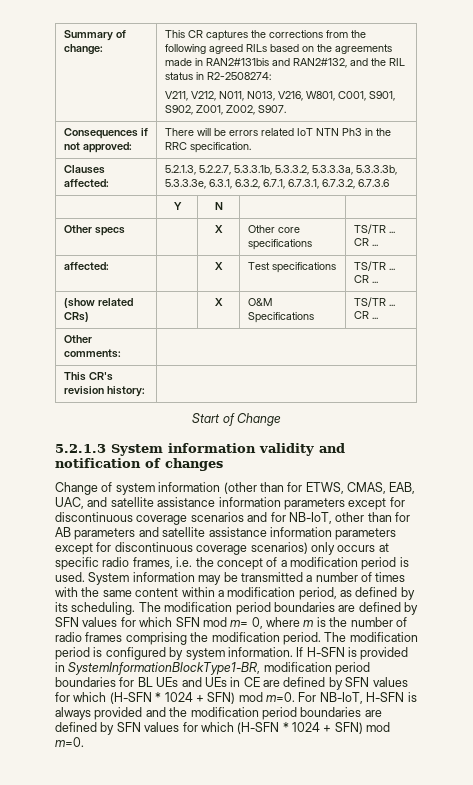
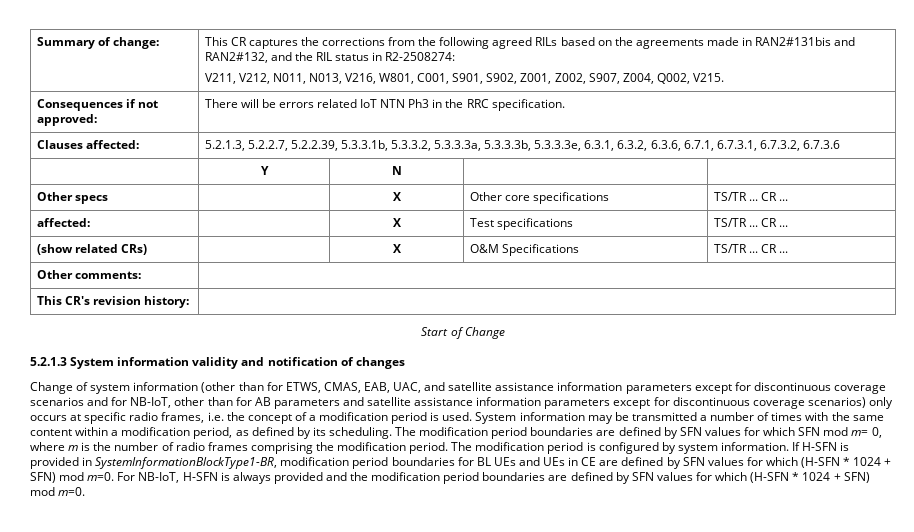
- V211, V212, N011, N013, V216, W801, C001, S901, S902, Z001, Z002, S907.
+ V211, V212, N011, N013, V216, W801, C001, S901, S902, Z001, Z002, S907, Z004, Q002, V215.
- Clauses affected: | 5.2.1.3, 5.2.2.7, 5.3.3.1b, 5.3.3.2, 5.3.3.3a, 5.3.3.3b, 5.3.3.3e, 6.3.1, 6.3.2, 6.7.1, 6.7.3.1, 6.7.3.2, 6.7.3.6
+ Clauses affected: | 5.2.1.3, 5.2.2.7, 5.2.2.39, 5.3.3.1b, 5.3.3.2, 5.3.3.3a, 5.3.3.3b, 5.3.3.3e, 6.3.1, 6.3.2, 6.3.6, 6.7.1, 6.7.3.1, 6.7.3.2, 6.7.3.6

